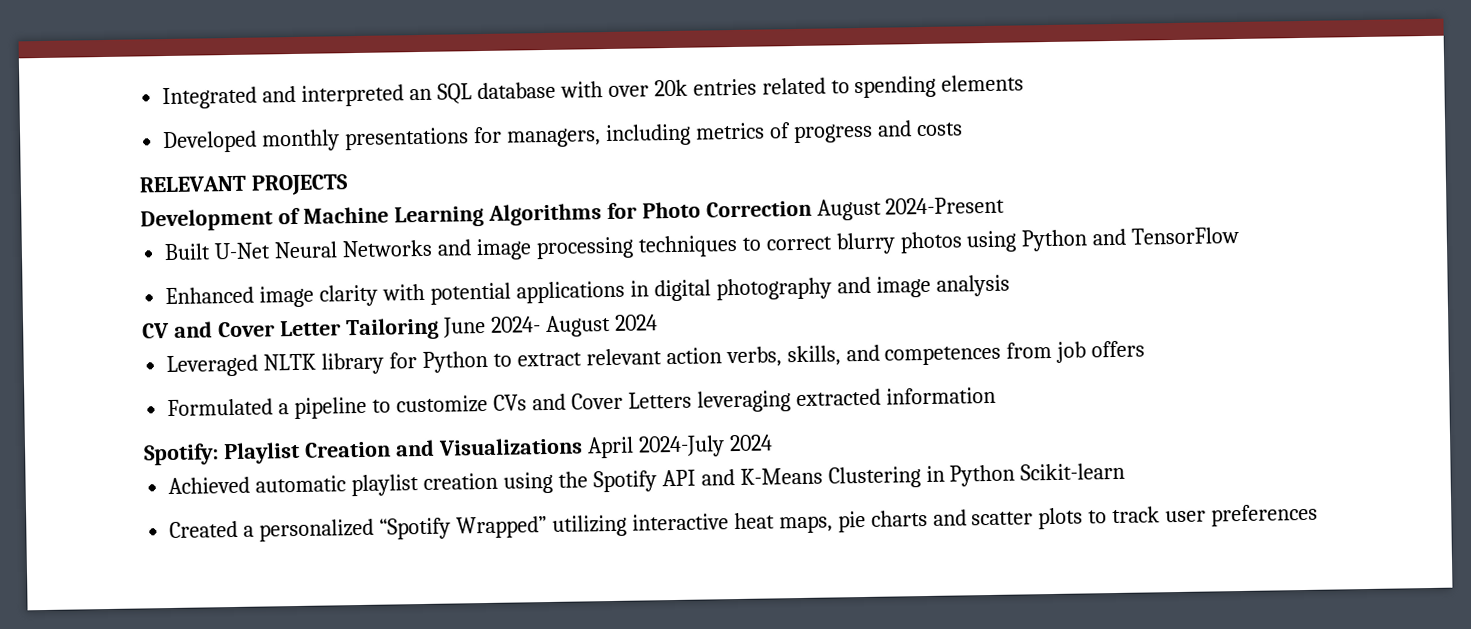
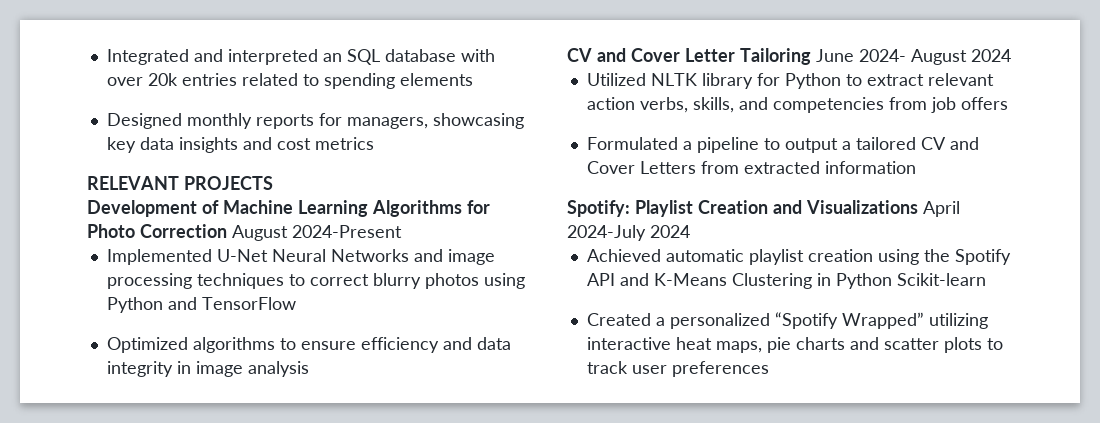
- Developed monthly presentations for managers, including metrics of progress and costs
+ Designed monthly reports for managers, showcasing key data insights and cost metrics
- Built U-Net Neural Networks and image processing techniques to correct blurry photos using Python and TensorFlow
+ Implemented U-Net Neural Networks and image processing techniques to correct blurry photos using Python and TensorFlow
- Enhanced image clarity with potential applications in digital photography and image analysis
+ Optimized algorithms to ensure efficiency and data integrity in image analysis
- Leveraged NLTK library for Python to extract relevant action verbs, skills, and competences from job offers
+ Utilized NLTK library for Python to extract relevant action verbs, skills, and competencies from job offers
- Formulated a pipeline to customize CVs and Cover Letters leveraging extracted information
+ Formulated a pipeline to output a tailored CV and Cover Letters from extracted information

